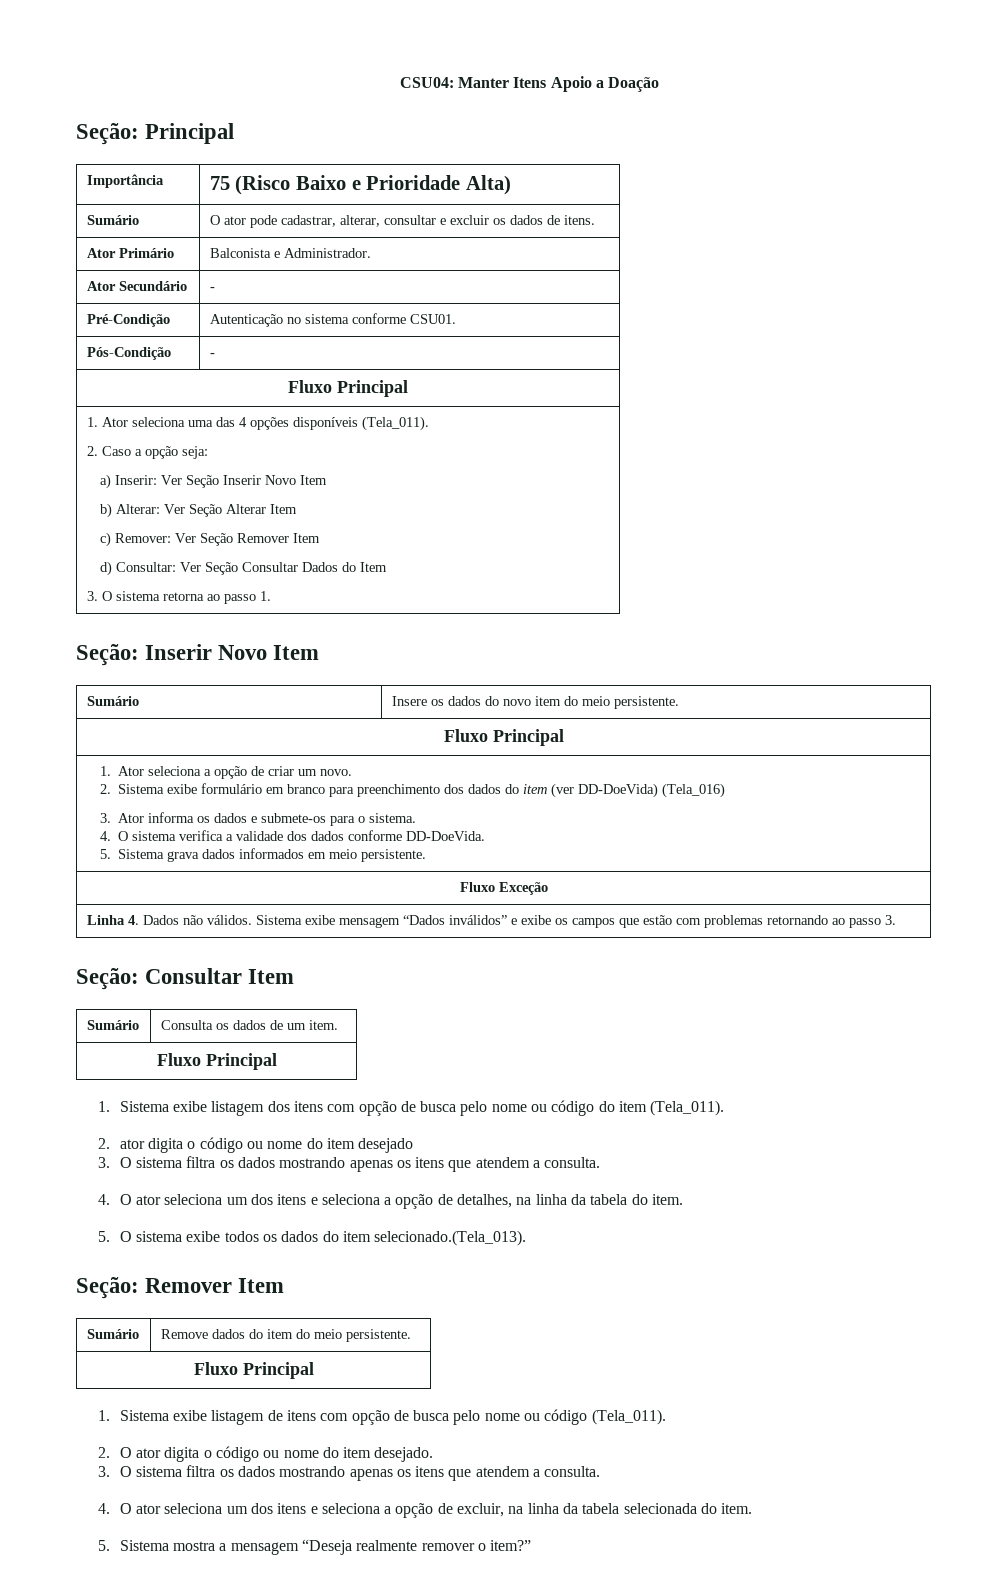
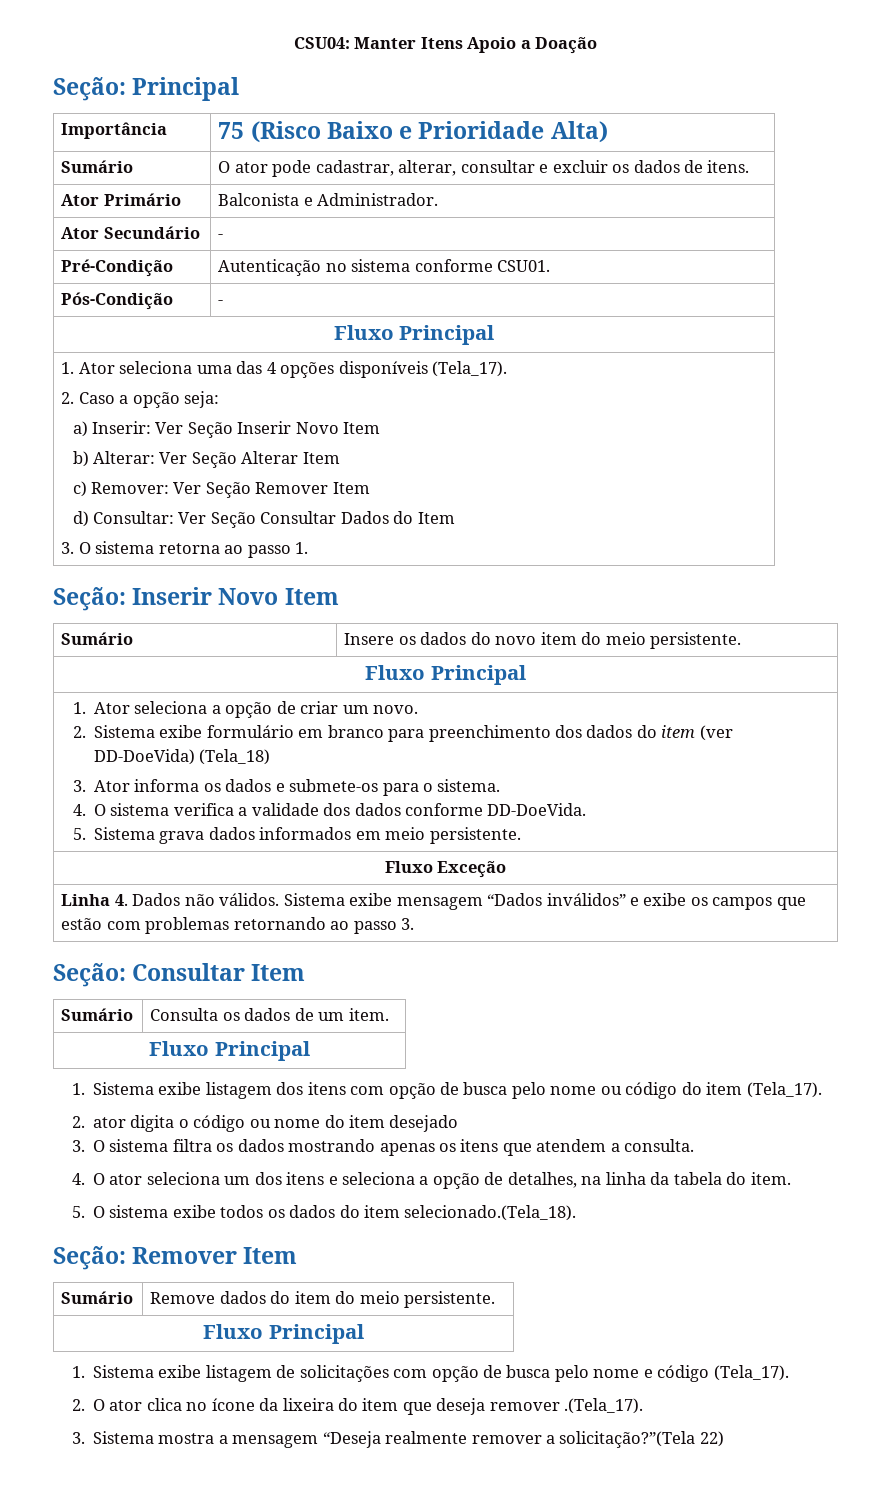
- 1. Ator seleciona uma das 4 opções disponíveis (Tela_011).
+ 1. Ator seleciona uma das 4 opções disponíveis (Tela_17).
- 2. Sistema exibe formulário em branco para preenchimento dos dados do item (ver DD-DoeVida) (Tela_016)
+ 2. Sistema exibe formulário em branco para preenchimento dos dados do item (ver DD-DoeVida) (Tela_18)
- 1. Sistema exibe listagem dos itens com opção de busca pelo nome ou código do item (Tela_011).
+ 1. Sistema exibe listagem dos itens com opção de busca pelo nome ou código do item (Tela_17).
- 5. O sistema exibe todos os dados do item selecionado.(Tela_013).
+ 5. O sistema exibe todos os dados do item selecionado.(Tela_18).
- 1. Sistema exibe listagem de itens com opção de busca pelo nome ou código (Tela_011).
+ 1. Sistema exibe listagem de solicitações com opção de busca pelo nome e código (Tela_17).
- 2. O ator digita o código ou nome do item desejado.
- 3. O sistema filtra os dados mostrando apenas os itens que atendem a consulta.
- 4. O ator seleciona um dos itens e seleciona a opção de excluir, na linha da tabela selecionada do item.
- 5. Sistema mostra a mensagem “Deseja realmente remover o item?”
+ 2. O ator clica no ícone da lixeira do item que deseja remover .(Tela_17).
+ 3. Sistema mostra a mensagem “Deseja realmente remover a solicitação?”(Tela 22)

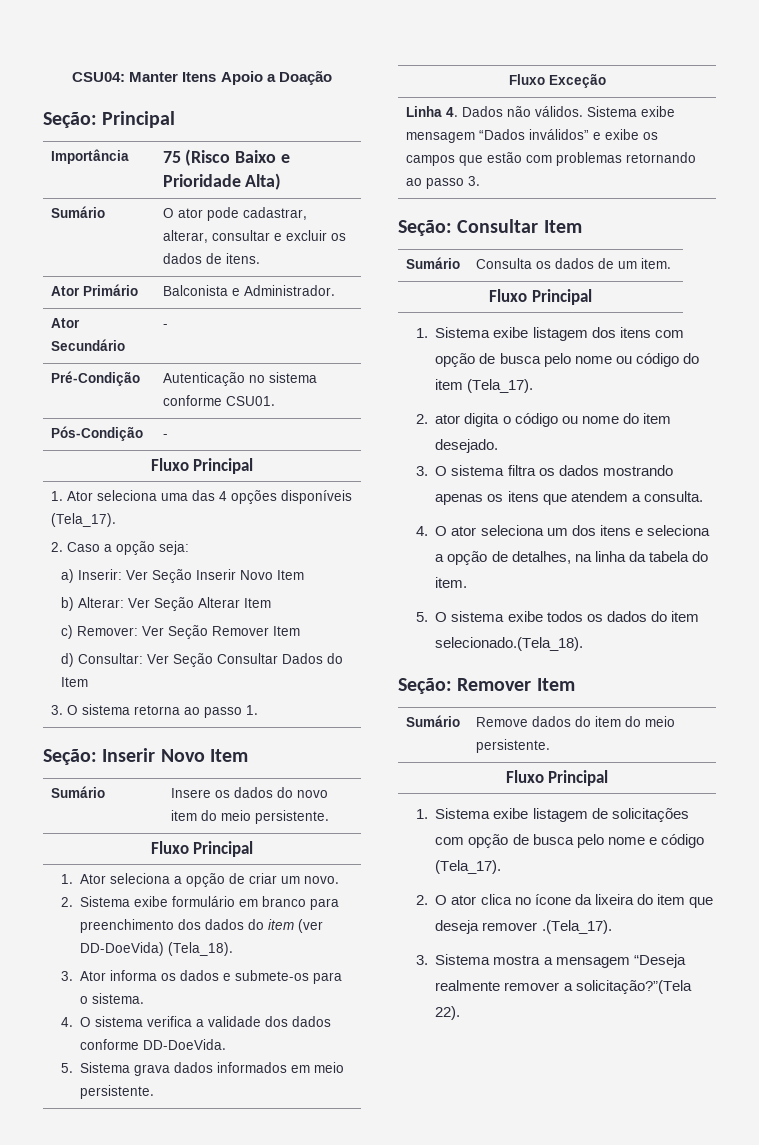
- 2. Sistema exibe formulário em branco para preenchimento dos dados do item (ver DD-DoeVida) (Tela_18)
+ 2. Sistema exibe formulário em branco para preenchimento dos dados do item (ver DD-DoeVida) (Tela_18).
- 2. ator digita o código ou nome do item desejado
+ 2. ator digita o código ou nome do item desejado.
- 3. Sistema mostra a mensagem “Deseja realmente remover a solicitação?”(Tela 22)
+ 3. Sistema mostra a mensagem “Deseja realmente remover a solicitação?”(Tela 22).

